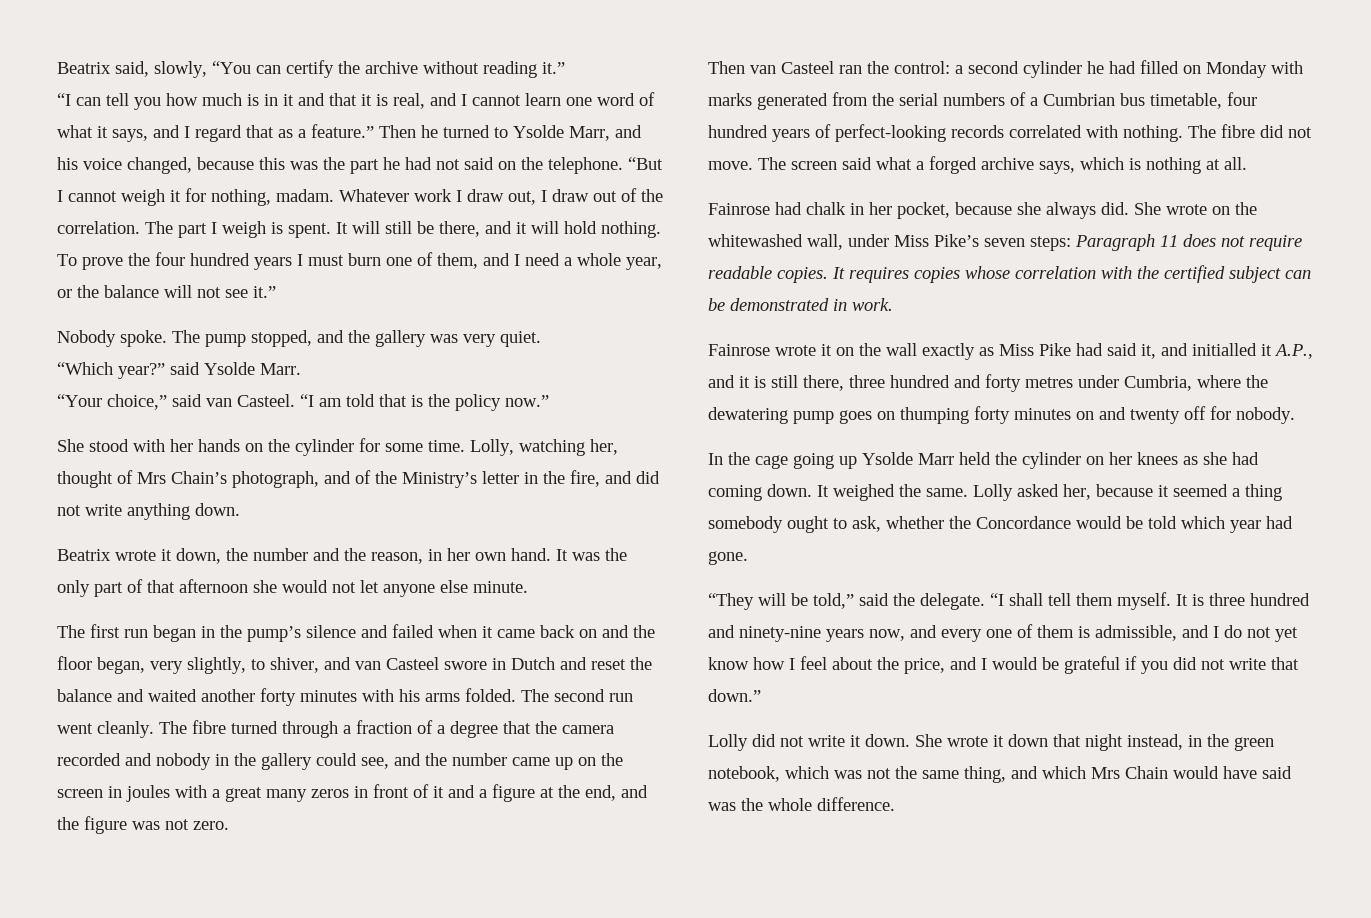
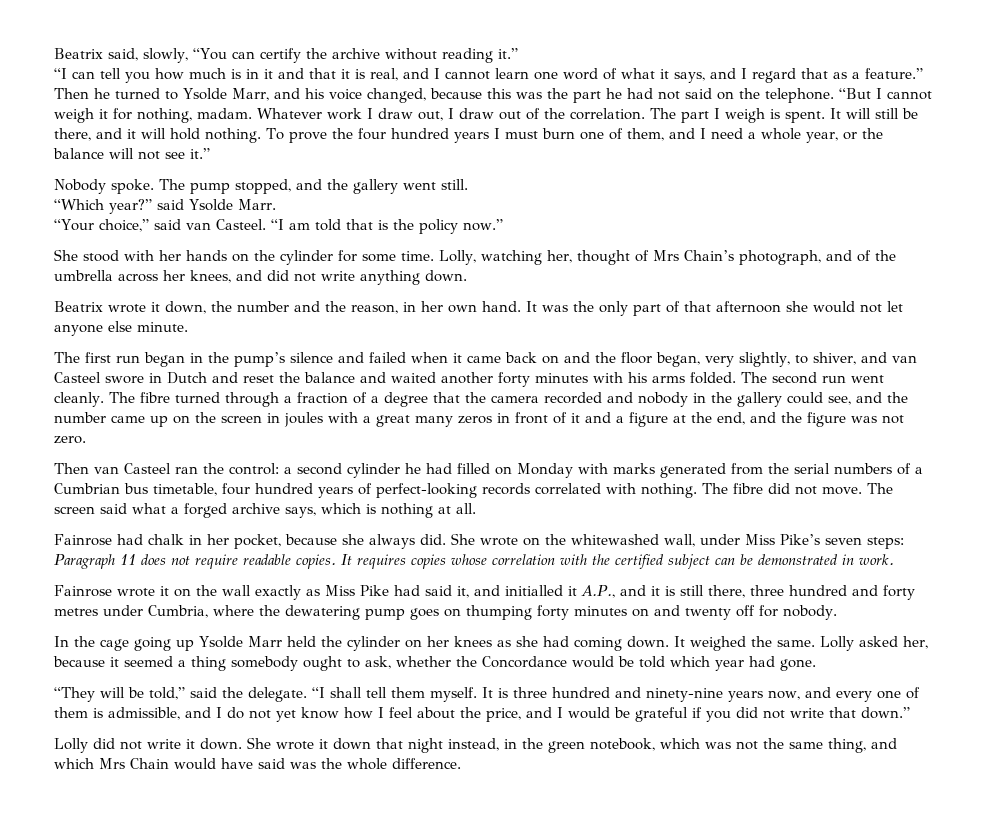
- The pump stopped, and the gallery was very quiet.
+ The pump stopped, and the gallery went still.
- Lolly, watching her, thought of Mrs Chain’s photograph, and of the Ministry’s letter in the fire, and did not write anything down.
+ Lolly, watching her, thought of Mrs Chain’s photograph, and of the umbrella across her knees, and did not write anything down.

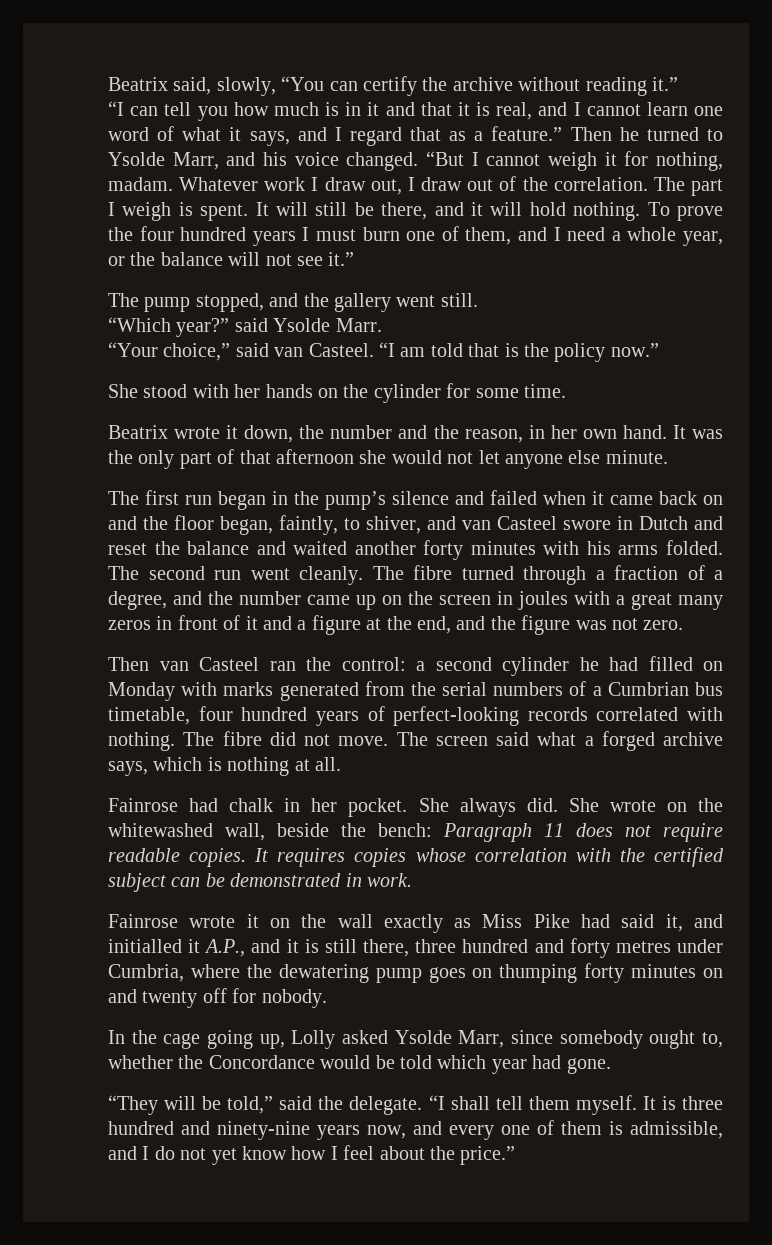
- Then he turned to Ysolde Marr, and his voice changed, because this was the part he had not said on the telephone.
+ Then he turned to Ysolde Marr, and his voice changed.
- Nobody spoke.
- Lolly, watching her, thought of Mrs Chain’s photograph, and of the umbrella across her knees, and did not write anything down.
- The first run began in the pump’s silence and failed when it came back on and the floor began, very slightly, to shiver, and van Casteel swore in Dutch and reset the balance and waited another forty minutes with his arms folded.
+ The first run began in the pump’s silence and failed when it came back on and the floor began, faintly, to shiver, and van Casteel swore in Dutch and reset the balance and waited another forty minutes with his arms folded.
- The fibre turned through a fraction of a degree that the camera recorded and nobody in the gallery could see, and the number came up on the screen in joules with a great many zeros in front of it and a figure at the end, and the figure was not zero.
+ The fibre turned through a fraction of a degree, and the number came up on the screen in joules with a great many zeros in front of it and a figure at the end, and the figure was not zero.
- Fainrose had chalk in her pocket, because she always did.
+ Fainrose had chalk in her pocket. She always did.
- She wrote on the whitewashed wall, under Miss Pike’s seven steps: Paragraph 11 does not require readable copies.
+ She wrote on the whitewashed wall, beside the bench: Paragraph 11 does not require readable copies.
- In the cage going up Ysolde Marr held the cylinder on her knees as she had coming down. It weighed the same. Lolly asked her, because it seemed a thing somebody ought to ask, whether the Concordance would be told which year had gone.
+ In the cage going up, Lolly asked Ysolde Marr, since somebody ought to, whether the Concordance would be told which year had gone.
- It is three hundred and ninety-nine years now, and every one of them is admissible, and I do not yet know how I feel about the price, and I would be grateful if you did not write that down.”
- Lolly did not write it down. She wrote it down that night instead, in the green notebook, which was not the same thing, and which Mrs Chain would have said was the whole difference.
+ It is three hundred and ninety-nine years now, and every one of them is admissible, and I do not yet know how I feel about the price.”

